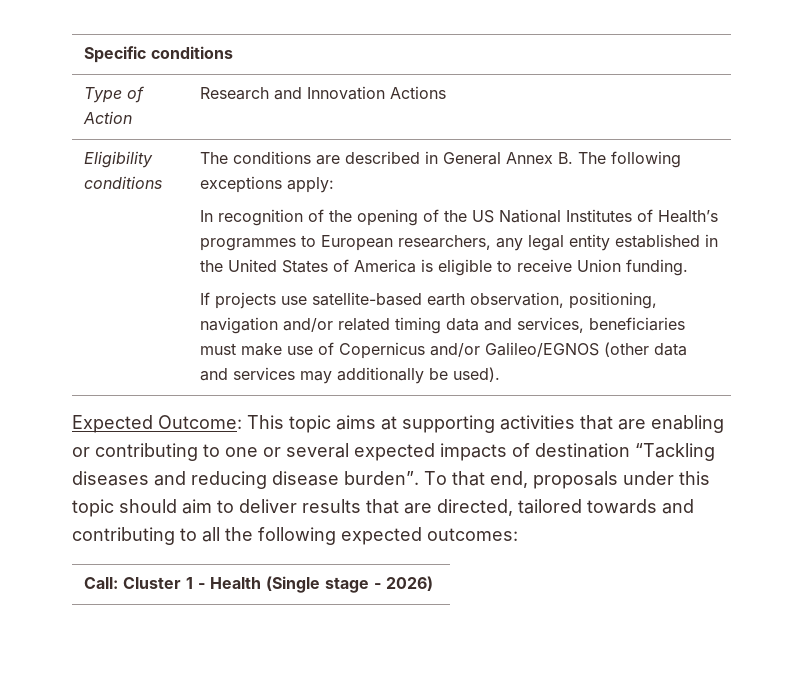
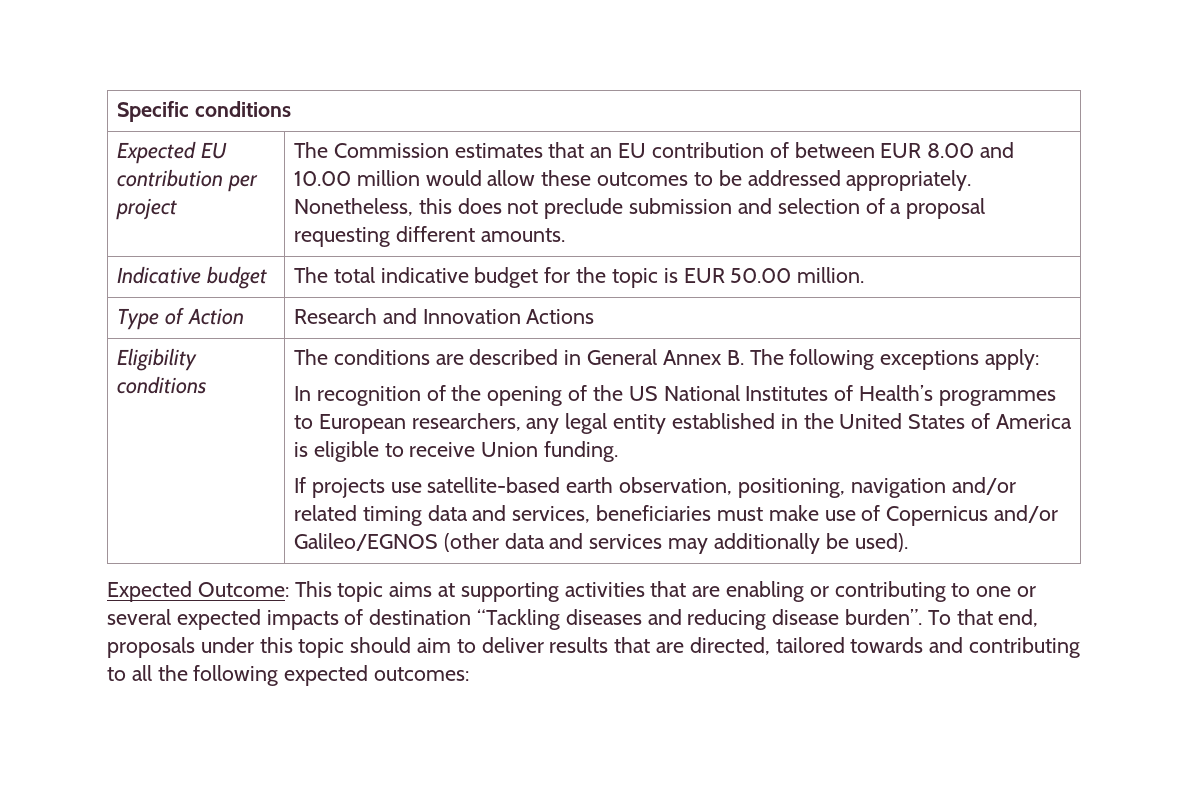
+ Expected EU contribution per project | The Commission estimates that an EU contribution of between EUR 8.00 and 10.00 million would allow these outcomes to be addressed appropriately. Nonetheless, this does not preclude submission and selection of a proposal requesting different amounts.
+ Indicative budget | The total indicative budget for the topic is EUR 50.00 million.
- Call: Cluster 1 - Health (Single stage - 2026)

